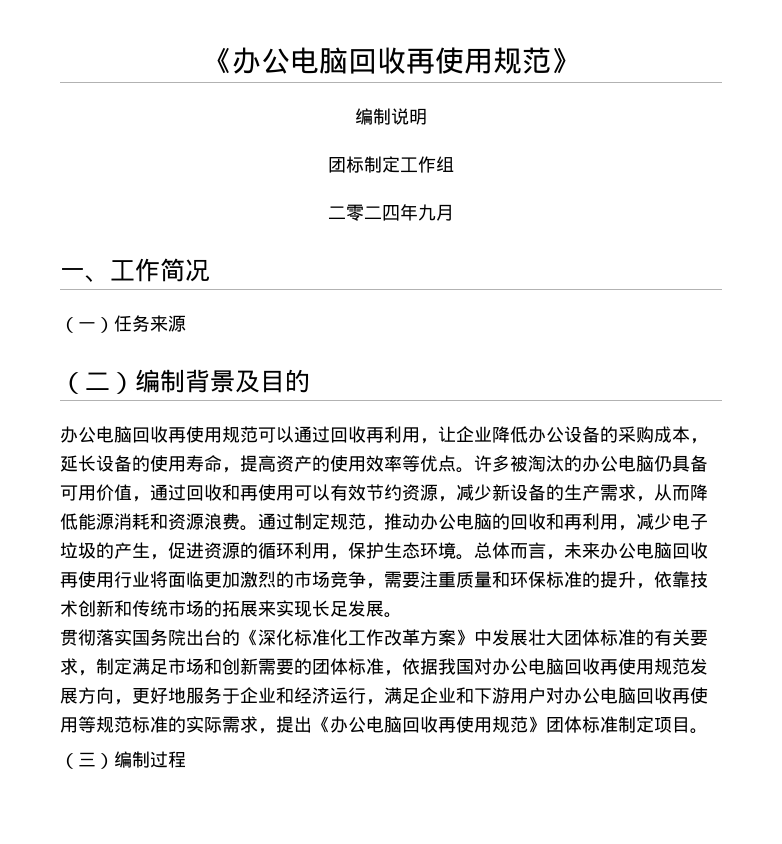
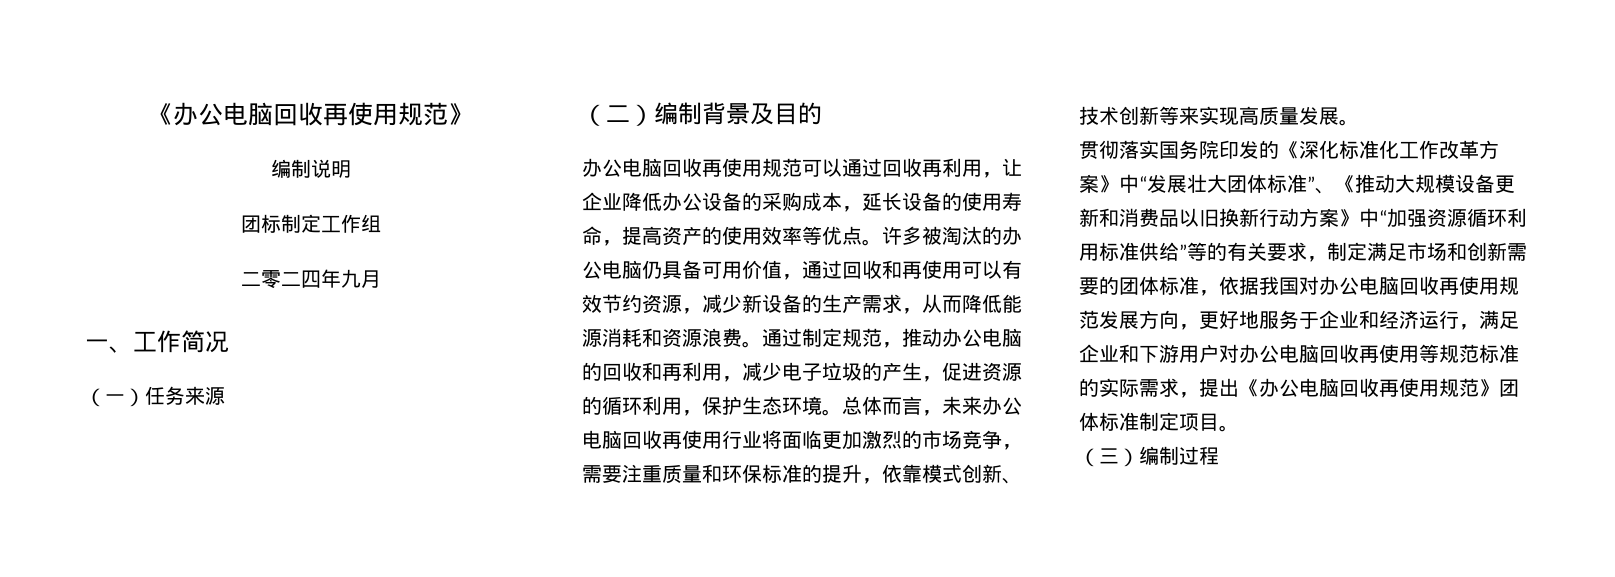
- 总体而言，未来办公电脑回收再使用行业将面临更加激烈的市场竞争，需要注重质量和环保标准的提升，依靠技术创新和传统市场的拓展来实现长足发展。
+ 总体而言，未来办公电脑回收再使用行业将面临更加激烈的市场竞争，需要注重质量和环保标准的提升，依靠模式创新、技术创新等来实现高质量发展。
- 贯彻落实国务院出台的《深化标准化工作改革方案》中发展壮大团体标准的有关要求，制定满足市场和创新需要的团体标准，依据我国对办公电脑回收再使用规范发展方向，更好地服务于企业和经济运行，满足企业和下游用户对办公电脑回收再使用等规范标准的实际需求，提出《办公电脑回收再使用规范》团体标准制定项目。
+ 贯彻落实国务院印发的《深化标准化工作改革方案》中“发展壮大团体标准”、《推动大规模设备更新和消费品以旧换新行动方案》中“加强资源循环利用标准供给”等的有关要求，制定满足市场和创新需要的团体标准，依据我国对办公电脑回收再使用规范发展方向，更好地服务于企业和经济运行，满足企业和下游用户对办公电脑回收再使用等规范标准的实际需求，提出《办公电脑回收再使用规范》团体标准制定项目。

